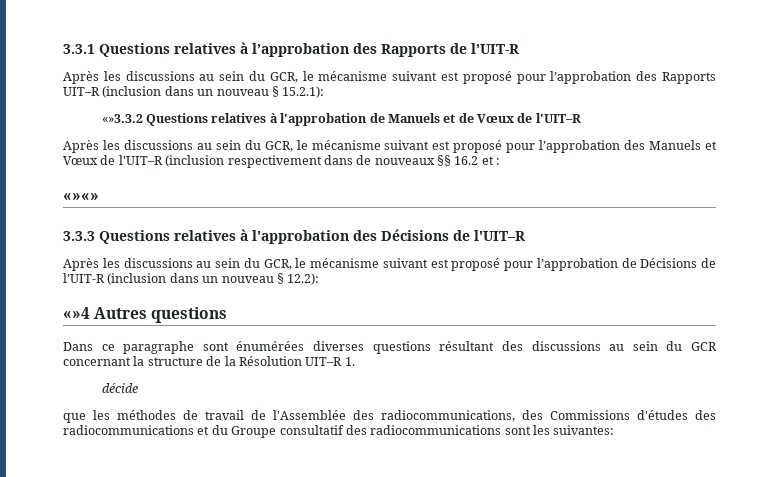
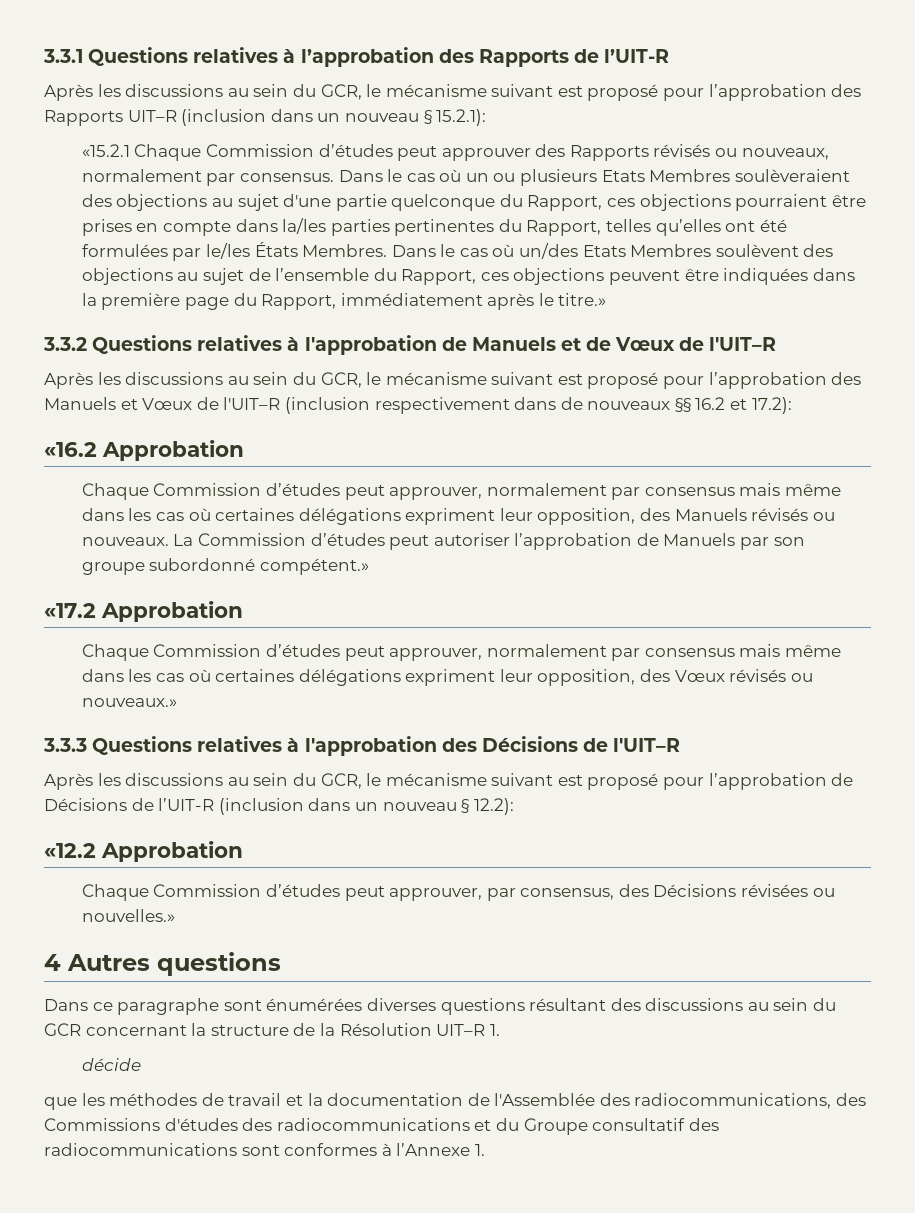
- «»3.3.2 Questions relatives à l'approbation de Manuels et de Vœux de l'UIT–R
+ «15.2.1 Chaque Commission d’études peut approuver des Rapports révisés ou nouveaux, normalement par consensus. Dans le cas où un ou plusieurs Etats Membres soulèveraient des objections au sujet d'une partie quelconque du Rapport, ces objections pourraient être prises en compte dans la/les parties pertinentes du Rapport, telles qu’elles ont été formulées par le/les États Membres. Dans le cas où un/des Etats Membres soulèvent des objections au sujet de l’ensemble du Rapport, ces objections peuvent être indiquées dans la première page du Rapport, immédiatement après le titre.»
+ 3.3.2 Questions relatives à l'approbation de Manuels et de Vœux de l'UIT–R
- Après les discussions au sein du GCR, le mécanisme suivant est proposé pour l’approbation des Manuels et Vœux de l'UIT–R (inclusion respectivement dans de nouveaux §§ 16.2 et :
- «»«»
+ Après les discussions au sein du GCR, le mécanisme suivant est proposé pour l’approbation des Manuels et Vœux de l'UIT–R (inclusion respectivement dans de nouveaux §§ 16.2 et 17.2):
+ «16.2 Approbation
+ Chaque Commission d’études peut approuver, normalement par consensus mais même dans les cas où certaines délégations expriment leur opposition, des Manuels révisés ou nouveaux. La Commission d’études peut autoriser l’approbation de Manuels par son groupe subordonné compétent.»
+ «17.2 Approbation
+ Chaque Commission d’études peut approuver, normalement par consensus mais même dans les cas où certaines délégations expriment leur opposition, des Vœux révisés ou nouveaux.»
- «»4 Autres questions
+ «12.2 Approbation
+ Chaque Commission d’études peut approuver, par consensus, des Décisions révisées ou nouvelles.»
+ 4 Autres questions
- que les méthodes de travail de l'Assemblée des radiocommunications, des Commissions d'études des radiocommunications et du Groupe consultatif des radiocommunications sont les suivantes:
+ que les méthodes de travail et la documentation de l'Assemblée des radiocommunications, des Commissions d'études des radiocommunications et du Groupe consultatif des radiocommunications sont conformes à l’Annexe 1.

